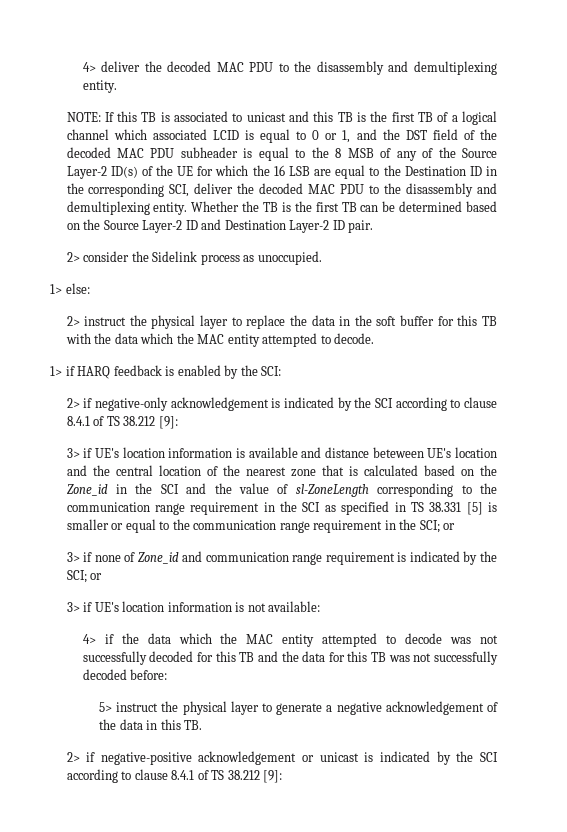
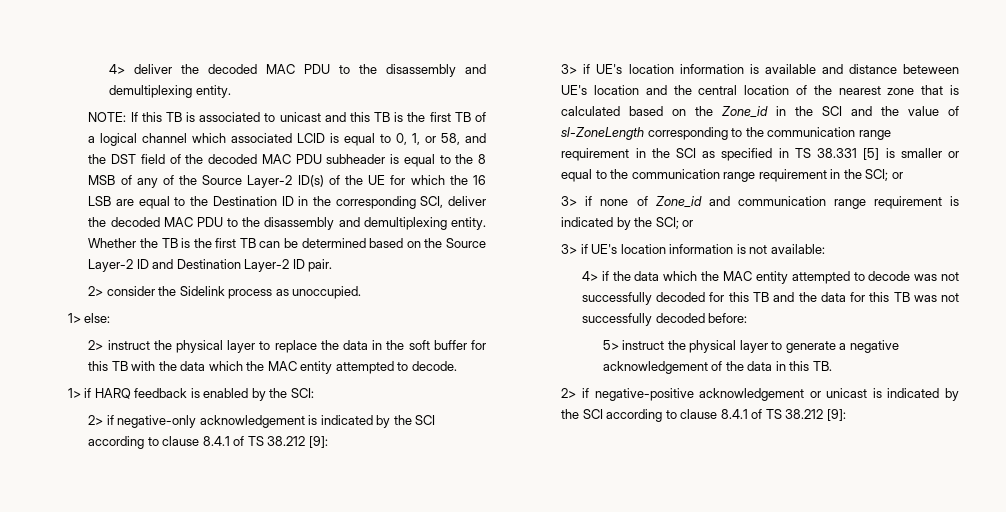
- If this TB is associated to unicast and this TB is the first TB of a logical channel which associated LCID is equal to 0 or 1, and the DST field of the decoded MAC PDU subheader is equal to the 8 MSB of any of the Source Layer-2 ID(s) of the UE for which the 16 LSB are equal to the Destination ID in the corresponding SCI, deliver the decoded MAC PDU to the disassembly and demultiplexing entity.
+ If this TB is associated to unicast and this TB is the first TB of a logical channel which associated LCID is equal to 0, 1, or 58, and the DST field of the decoded MAC PDU subheader is equal to the 8 MSB of any of the Source Layer-2 ID(s) of the UE for which the 16 LSB are equal to the Destination ID in the corresponding SCI, deliver the decoded MAC PDU to the disassembly and demultiplexing entity.

